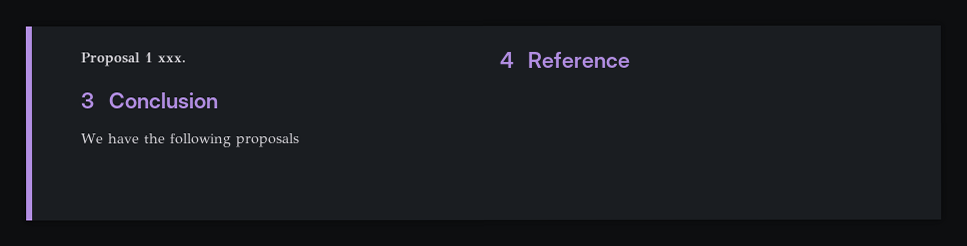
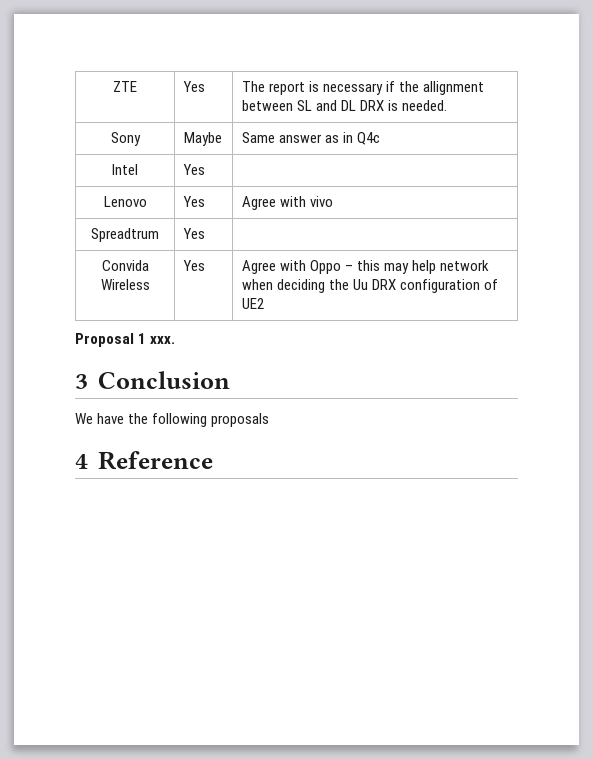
+ ZTE | Yes | The report is necessary if the allignment between SL and DL DRX is needed.
+ Sony | Maybe | Same answer as in Q4c
+ Intel | Yes |
+ Lenovo | Yes | Agree with vivo
+ Spreadtrum | Yes |
+ Convida Wireless | Yes | Agree with Oppo – this may help network when deciding the Uu DRX configuration of UE2

